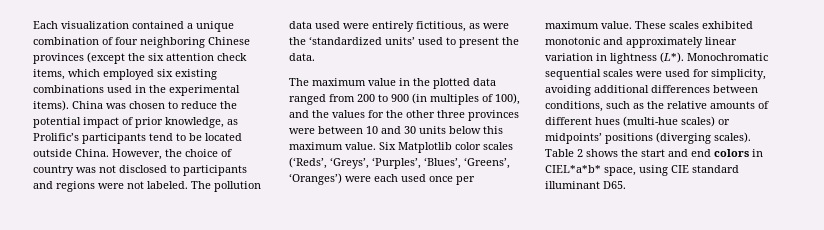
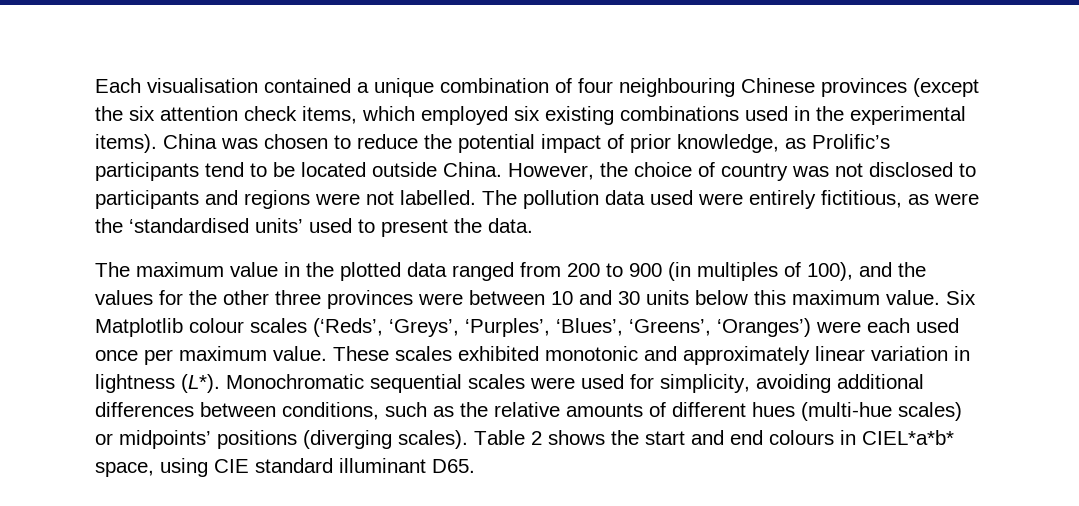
- Each visualization contained a unique combination of four neighboring Chinese provinces (except the six attention check items, which employed six existing combinations used in the experimental items).
+ Each visualisation contained a unique combination of four neighbouring Chinese provinces (except the six attention check items, which employed six existing combinations used in the experimental items).
- However, the choice of country was not disclosed to participants and regions were not labeled.
+ However, the choice of country was not disclosed to participants and regions were not labelled.
- The pollution data used were entirely fictitious, as were the ‘standardized units’ used to present the data.
+ The pollution data used were entirely fictitious, as were the ‘standardised units’ used to present the data.
- Six Matplotlib color scales (‘Reds’, ‘Greys’, ‘Purples’, ‘Blues’, ‘Greens’, ‘Oranges’) were each used once per maximum value.
+ Six Matplotlib colour scales (‘Reds’, ‘Greys’, ‘Purples’, ‘Blues’, ‘Greens’, ‘Oranges’) were each used once per maximum value.
- Table 2 shows the start and end colors in CIEL*a*b* space, using CIE standard illuminant D65.
+ Table 2 shows the start and end colours in CIEL*a*b* space, using CIE standard illuminant D65.

